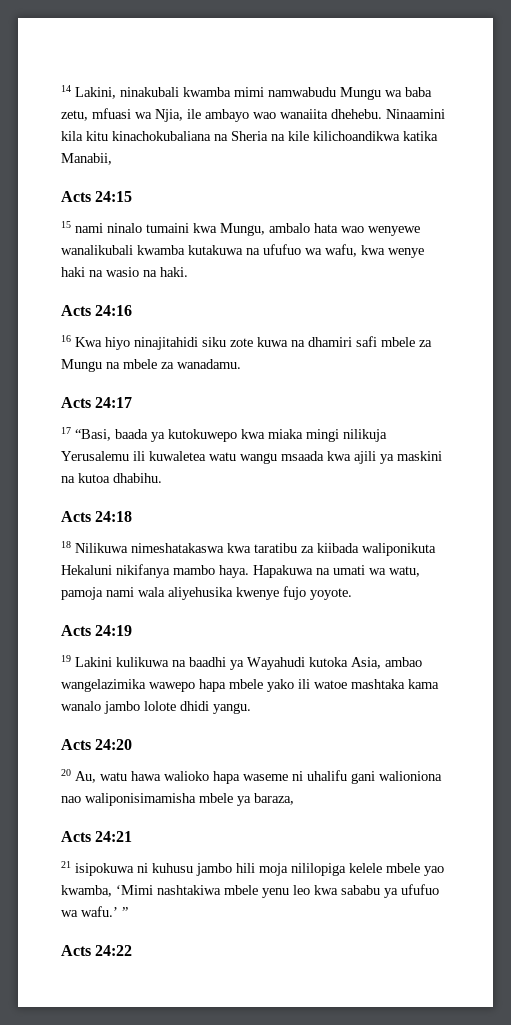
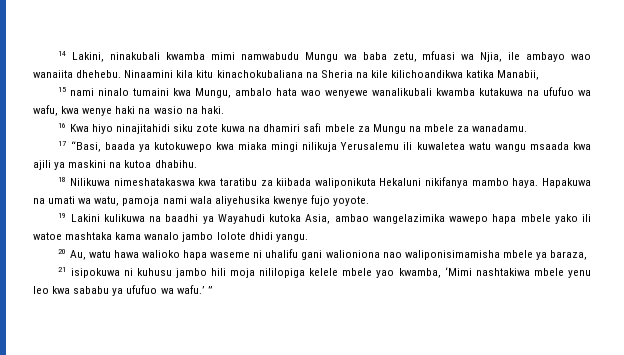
- Acts 24:15
- Acts 24:16
- Acts 24:17
- Acts 24:18
- Acts 24:19
- Acts 24:20
- Acts 24:21
- Acts 24:22

